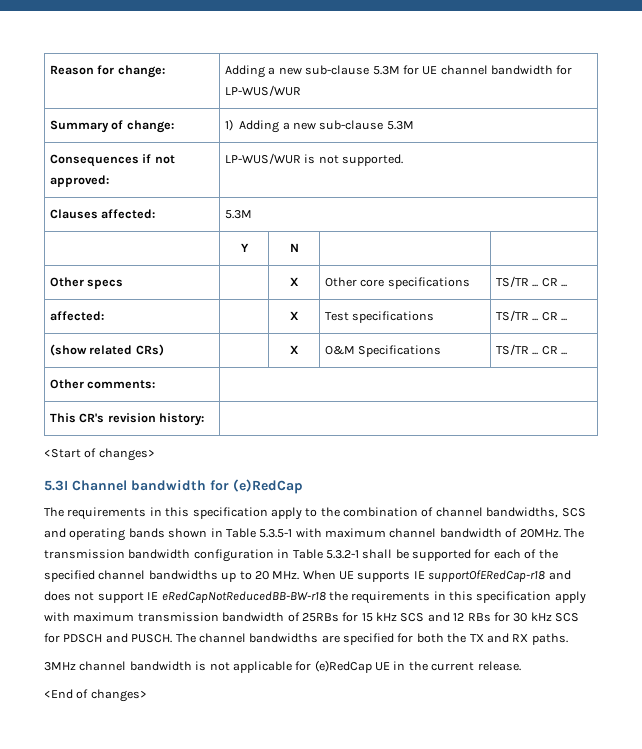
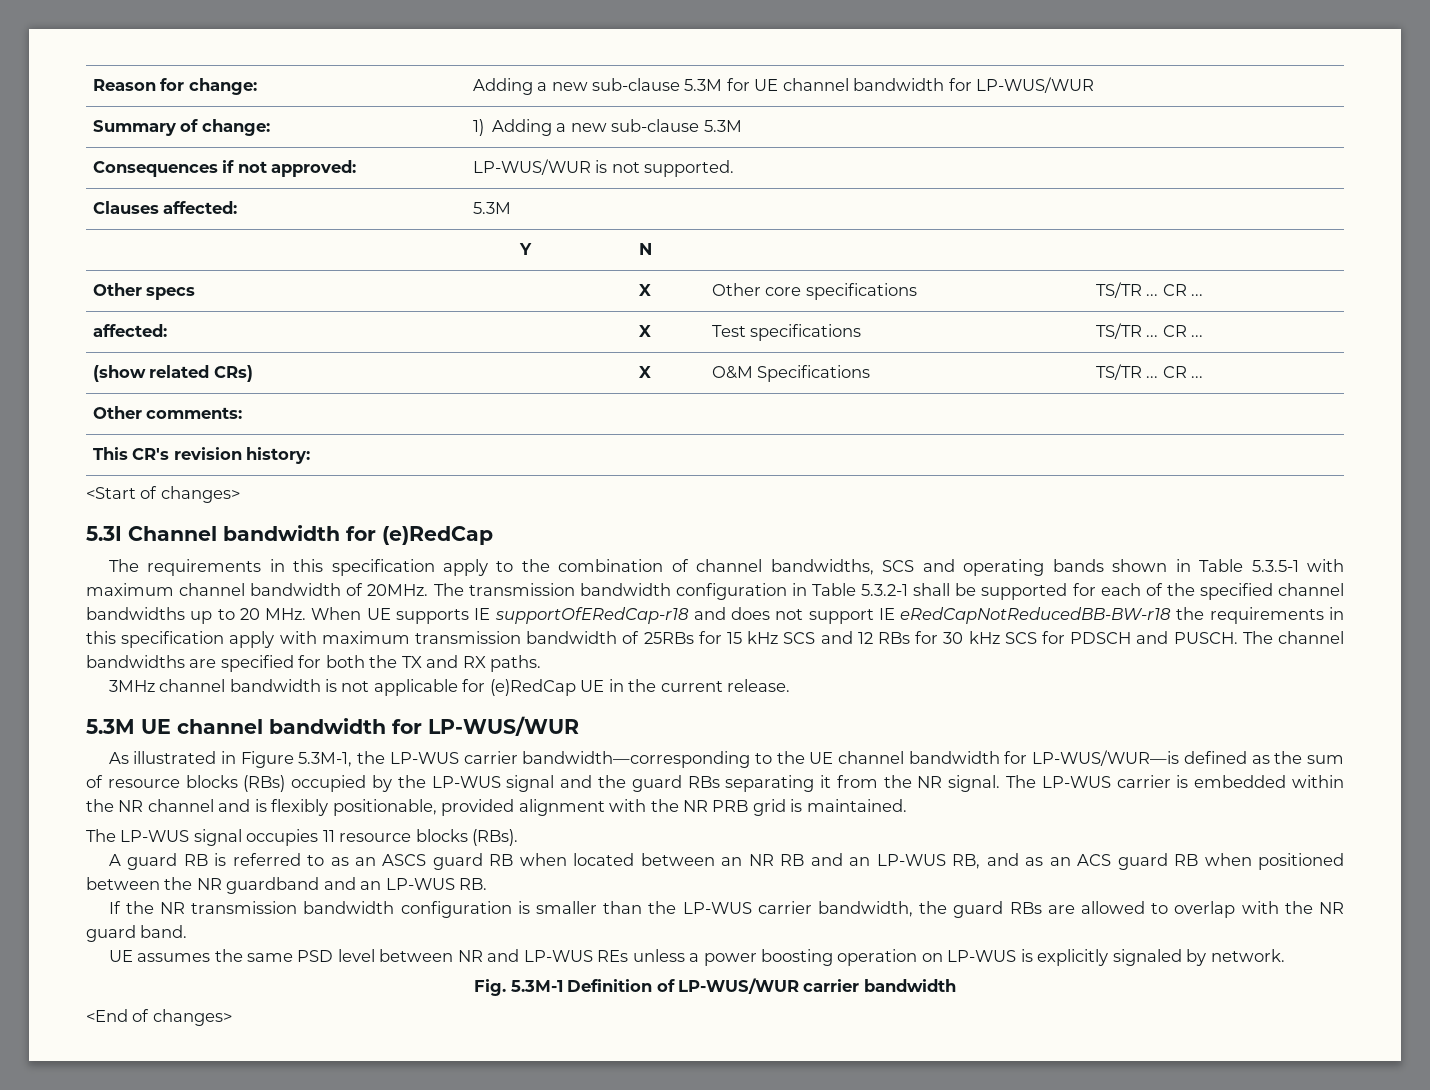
+ 5.3M UE channel bandwidth for LP-WUS/WUR
+ As illustrated in Figure 5.3M-1, the LP-WUS carrier bandwidth—corresponding to the UE channel bandwidth for LP-WUS/WUR—is defined as the sum of resource blocks (RBs) occupied by the LP-WUS signal and the guard RBs separating it from the NR signal. The LP-WUS carrier is embedded within the NR channel and is flexibly positionable, provided alignment with the NR PRB grid is maintained.
+ The LP-WUS signal occupies 11 resource blocks (RBs).
+ A guard RB is referred to as an ASCS guard RB when located between an NR RB and an LP-WUS RB, and as an ACS guard RB when positioned between the NR guardband and an LP-WUS RB.
+ If the NR transmission bandwidth configuration is smaller than the LP-WUS carrier bandwidth, the guard RBs are allowed to overlap with the NR guard band.
+ UE assumes the same PSD level between NR and LP-WUS REs unless a power boosting operation on LP-WUS is explicitly signaled by network.
+ Fig. 5.3M-1 Definition of LP-WUS/WUR carrier bandwidth

